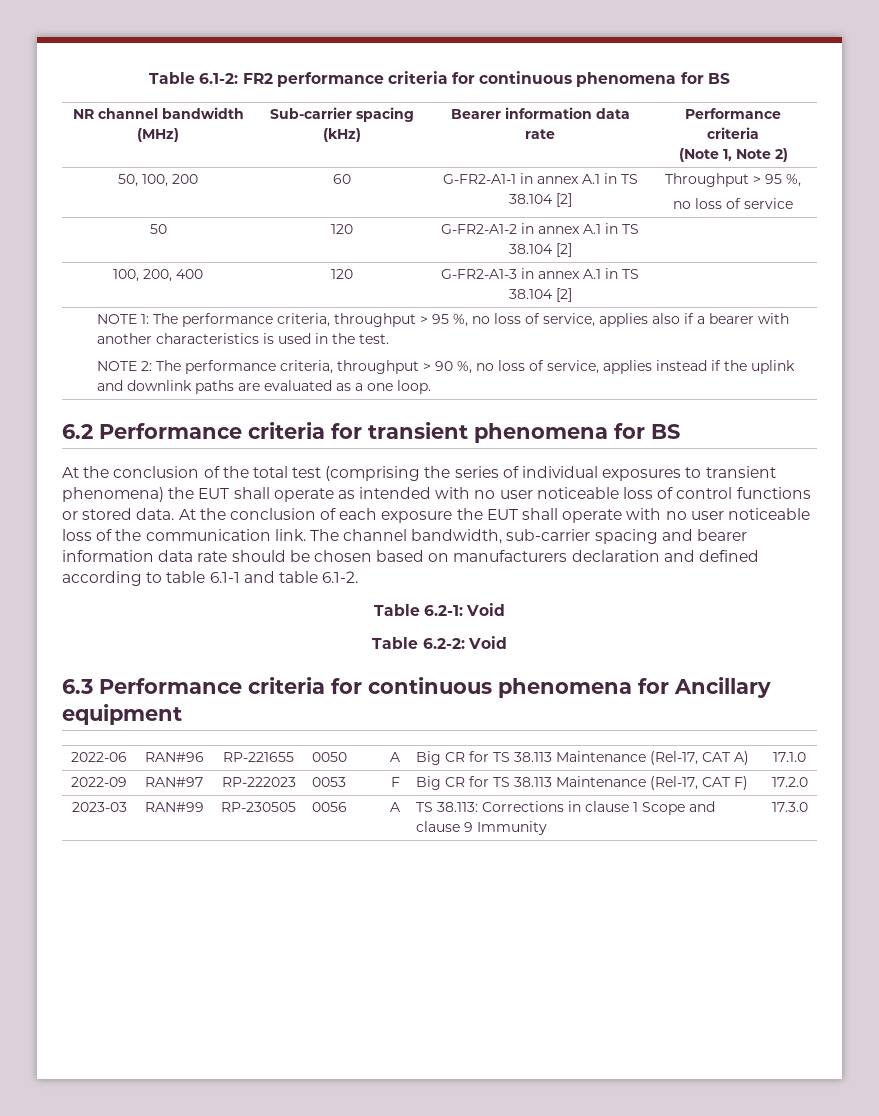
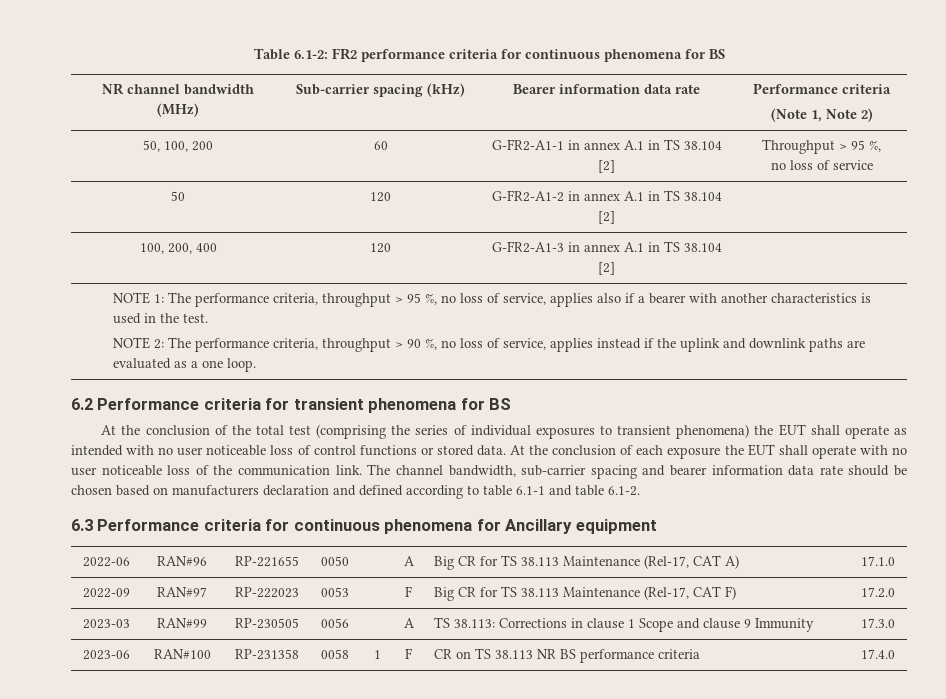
- Table 6.2-1: Void
- Table 6.2-2: Void
+ 2023-06 | RAN#100 | RP-231358 | 0058 | 1 | F | CR on TS 38.113 NR BS performance criteria | 17.4.0

